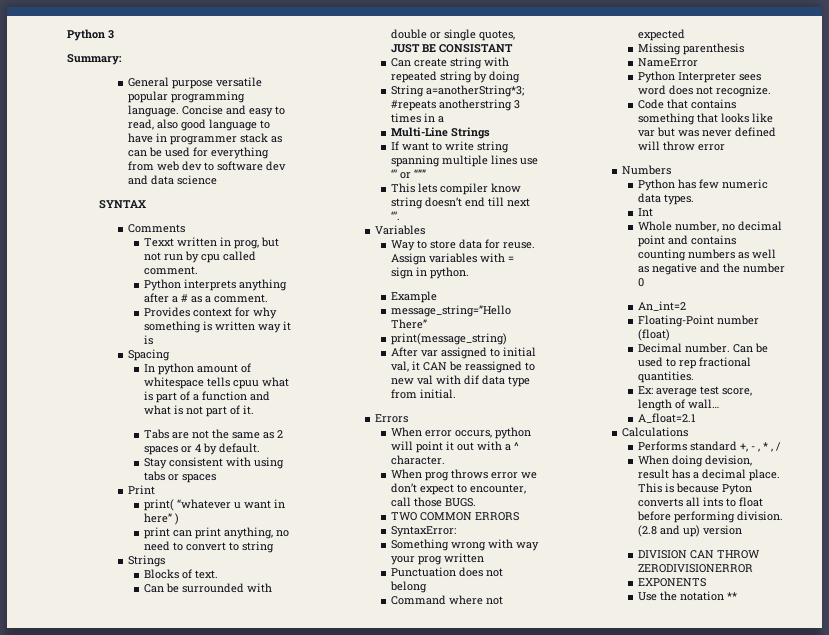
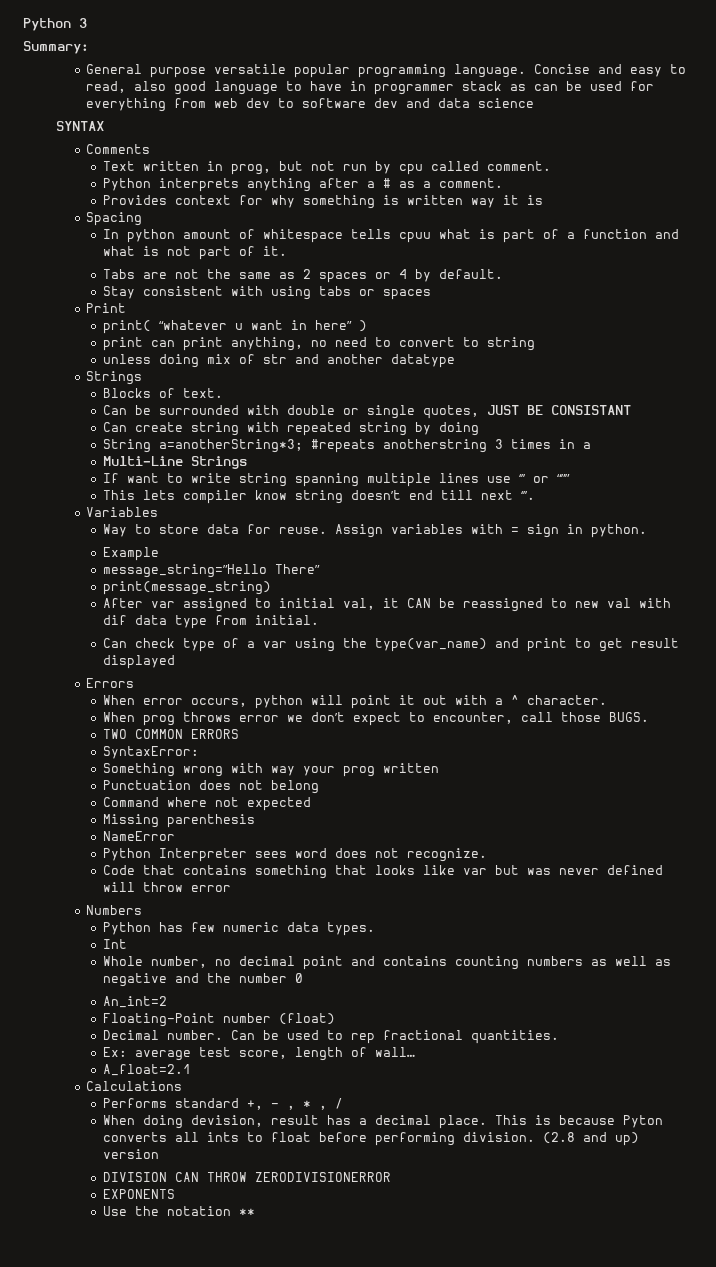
- Texxt written in prog, but not run by cpu called comment.
+ Text written in prog, but not run by cpu called comment.
+ unless doing mix of str and another datatype
+ Can check type of a var using the type(var_name) and print to get result displayed

